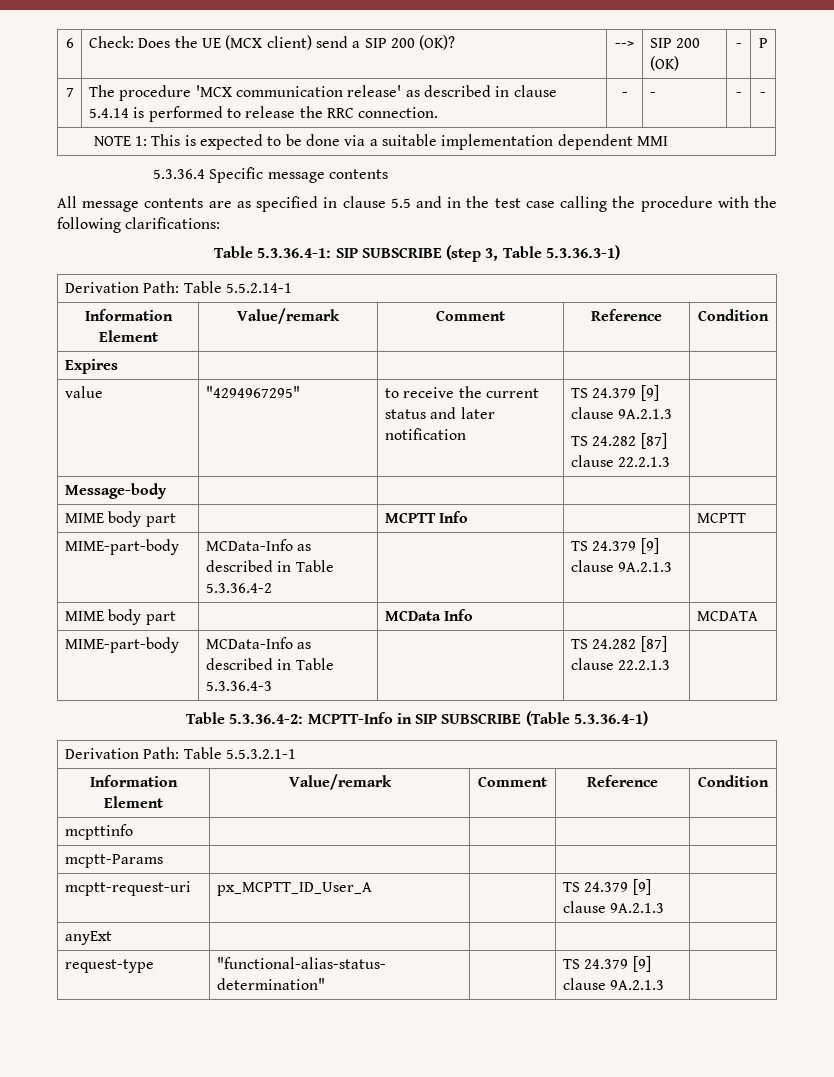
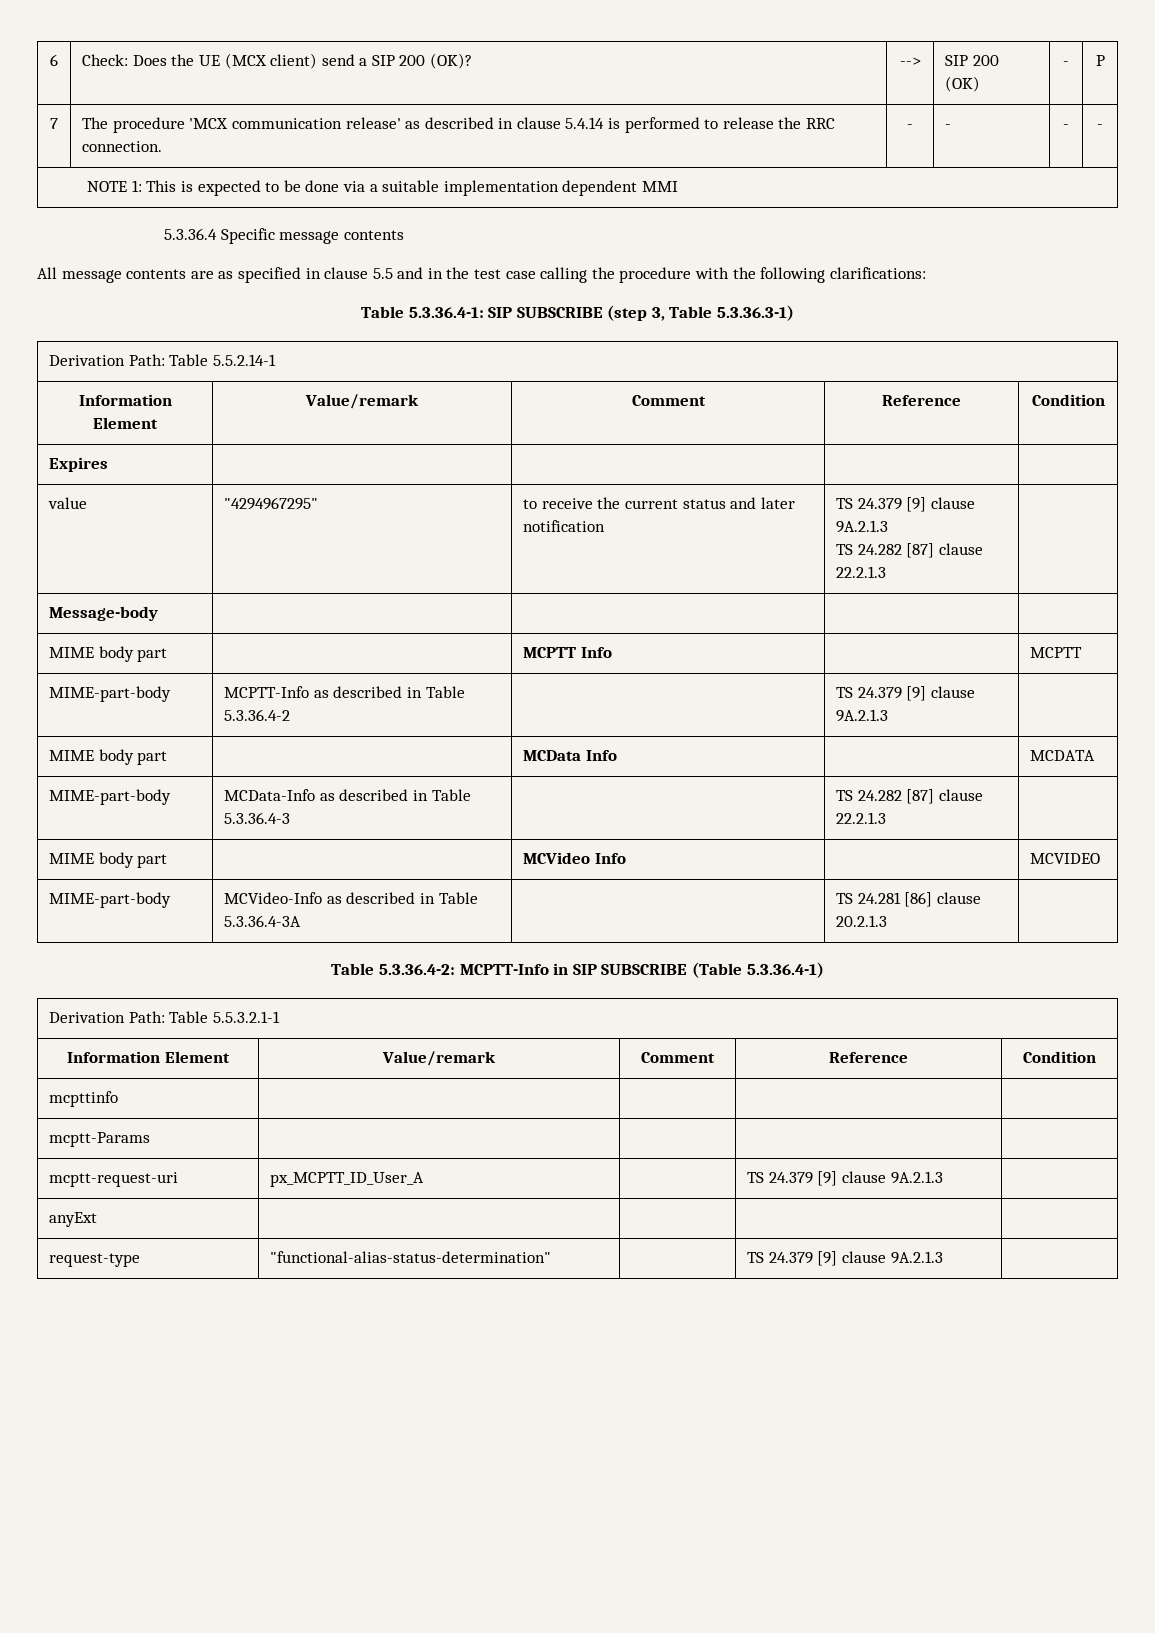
- MIME-part-body | MCData-Info as described in Table 5.3.36.4-2 | | TS 24.379 [9] clause 9A.2.1.3 |
+ MIME-part-body | MCPTT-Info as described in Table 5.3.36.4-2 | | TS 24.379 [9] clause 9A.2.1.3 |
+ MIME body part | | MCVideo Info | | MCVIDEO
+ MIME-part-body | MCVideo-Info as described in Table 5.3.36.4-3A | | TS 24.281 [86] clause 20.2.1.3 |

